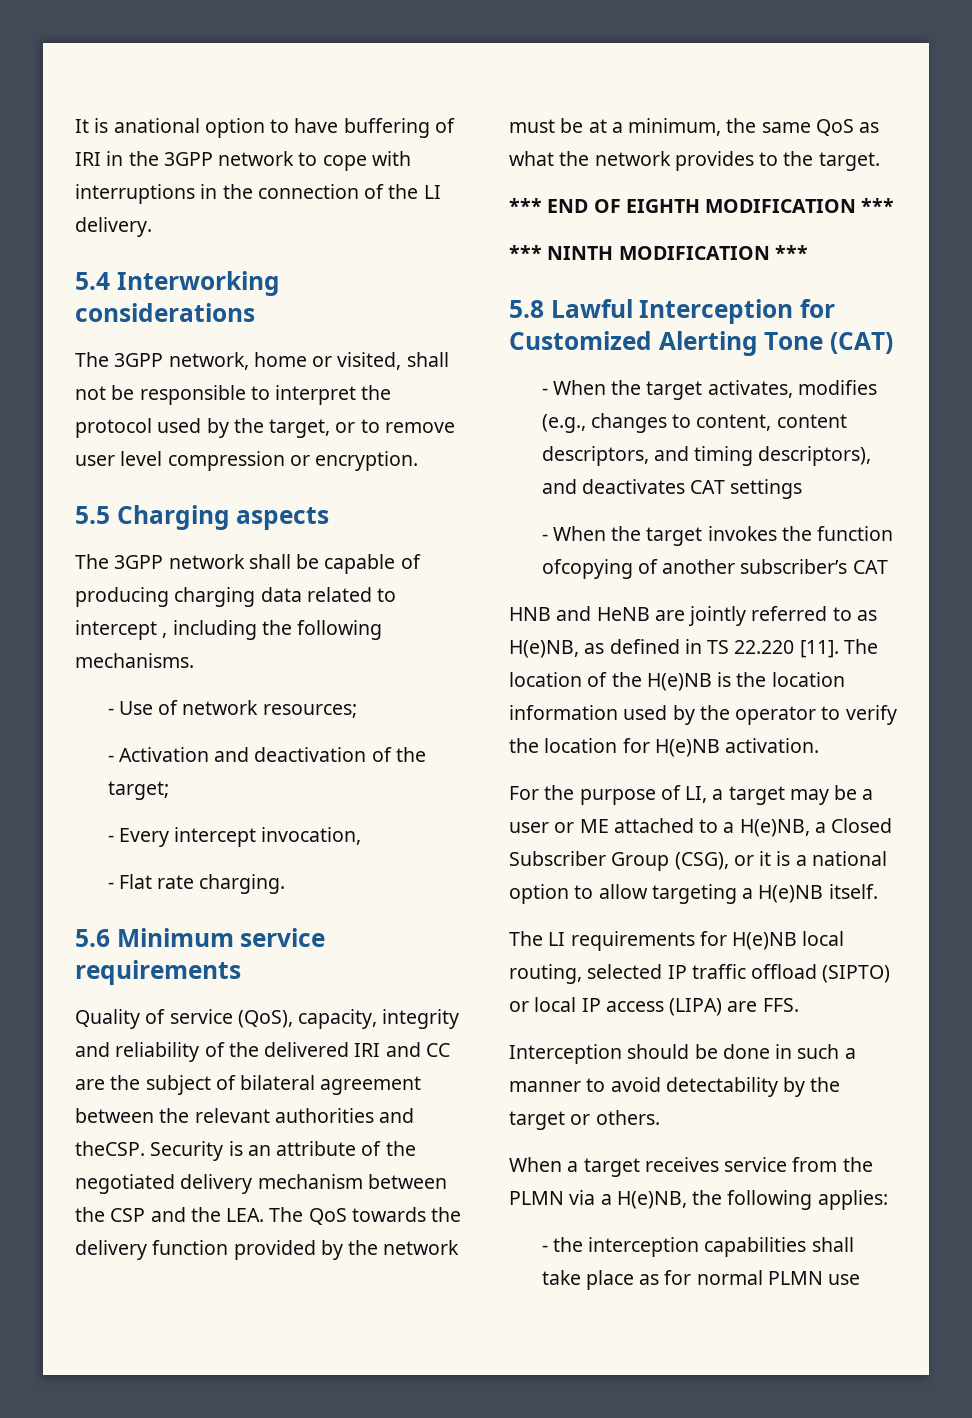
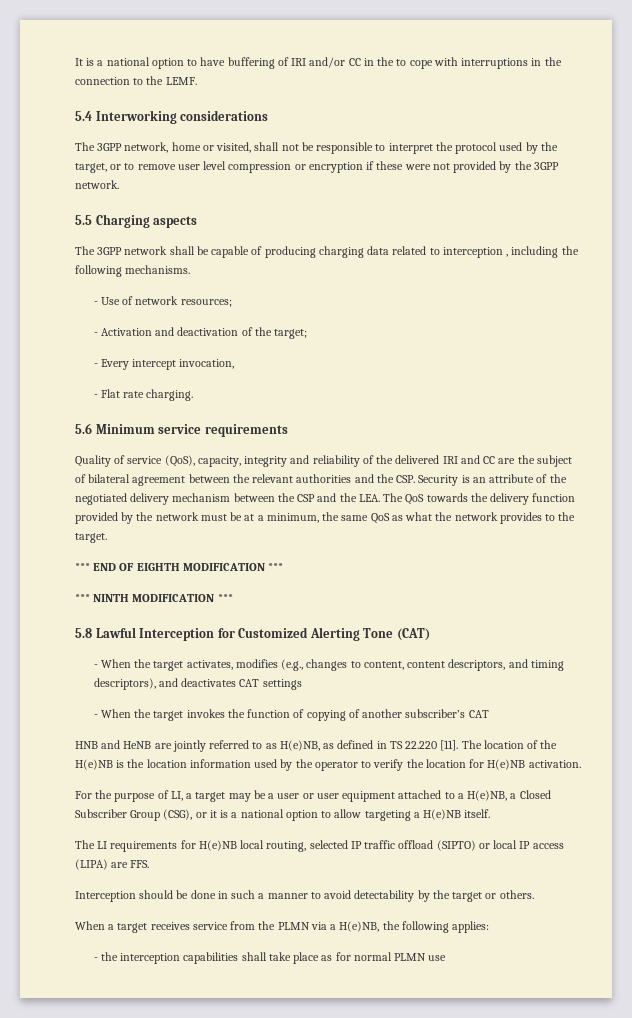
- It is anational option to have buffering of IRI in the 3GPP network to cope with interruptions in the connection of the LI delivery.
+ It is a national option to have buffering of IRI and/or CC in the to cope with interruptions in the connection to the LEMF.
- The 3GPP network, home or visited, shall not be responsible to interpret the protocol used by the target, or to remove user level compression or encryption.
+ The 3GPP network, home or visited, shall not be responsible to interpret the protocol used by the target, or to remove user level compression or encryption if these were not provided by the 3GPP network.
- The 3GPP network shall be capable of producing charging data related to intercept , including the following mechanisms.
+ The 3GPP network shall be capable of producing charging data related to interception , including the following mechanisms.
- Quality of service (QoS), capacity, integrity and reliability of the delivered IRI and CC are the subject of bilateral agreement between the relevant authorities and theCSP. Security is an attribute of the negotiated delivery mechanism between the CSP and the LEA. The QoS towards the delivery function provided by the network must be at a minimum, the same QoS as what the network provides to the target.
+ Quality of service (QoS), capacity, integrity and reliability of the delivered IRI and CC are the subject of bilateral agreement between the relevant authorities and the CSP. Security is an attribute of the negotiated delivery mechanism between the CSP and the LEA. The QoS towards the delivery function provided by the network must be at a minimum, the same QoS as what the network provides to the target.
- - When the target invokes the function ofcopying of another subscriber’s CAT
+ - When the target invokes the function of copying of another subscriber’s CAT
- For the purpose of LI, a target may be a user or ME attached to a H(e)NB, a Closed Subscriber Group (CSG), or it is a national option to allow targeting a H(e)NB itself.
+ For the purpose of LI, a target may be a user or user equipment attached to a H(e)NB, a Closed Subscriber Group (CSG), or it is a national option to allow targeting a H(e)NB itself.

